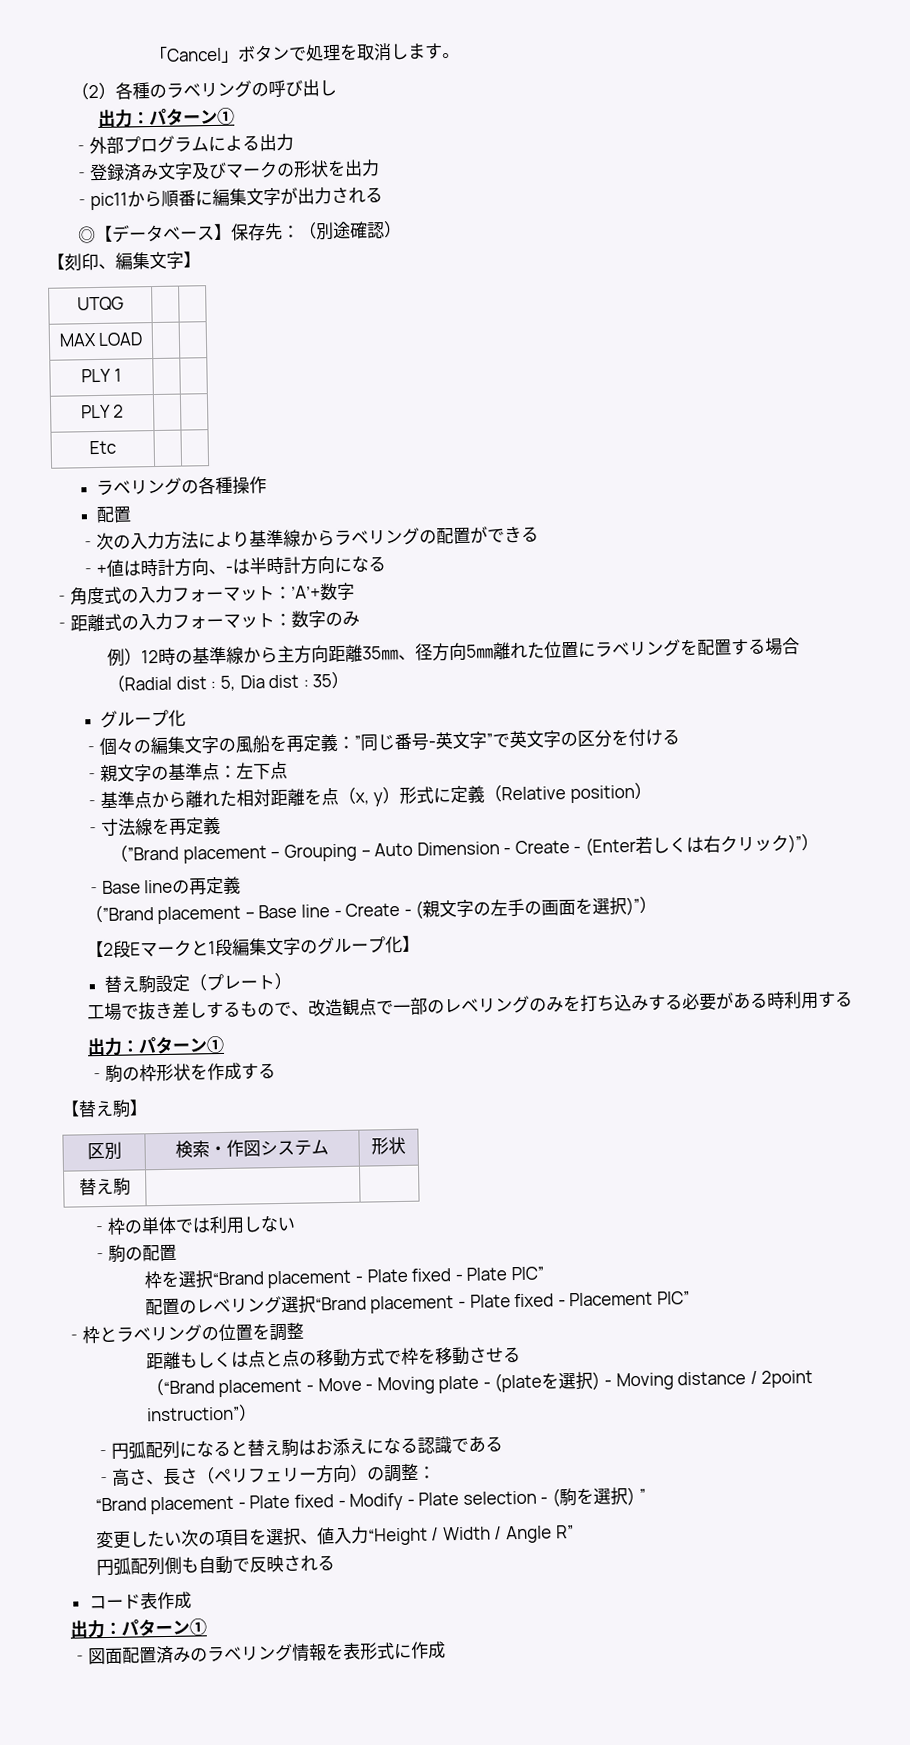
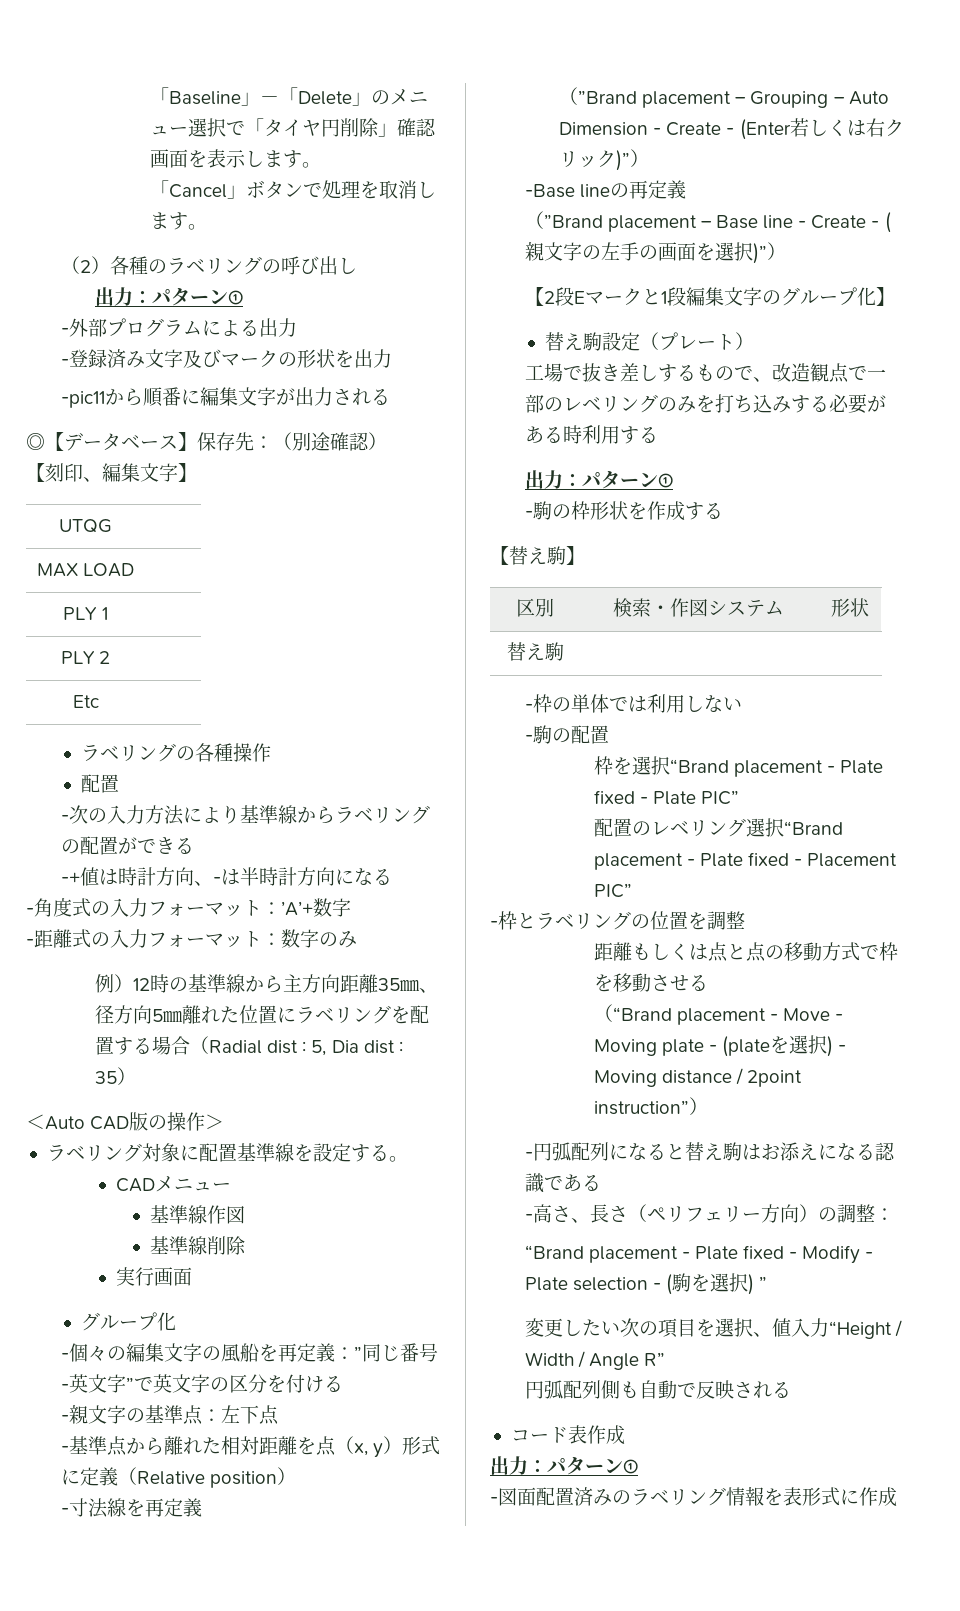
+ 「Baseline」－「Delete」のメニュー選択で「タイヤ円削除」確認画面を表示します。
+ ＜Auto CAD版の操作＞
+ ラベリング対象に配置基準線を設定する。
+ CADメニュー
+ 基準線作図
+ 基準線削除
+ 実行画面

